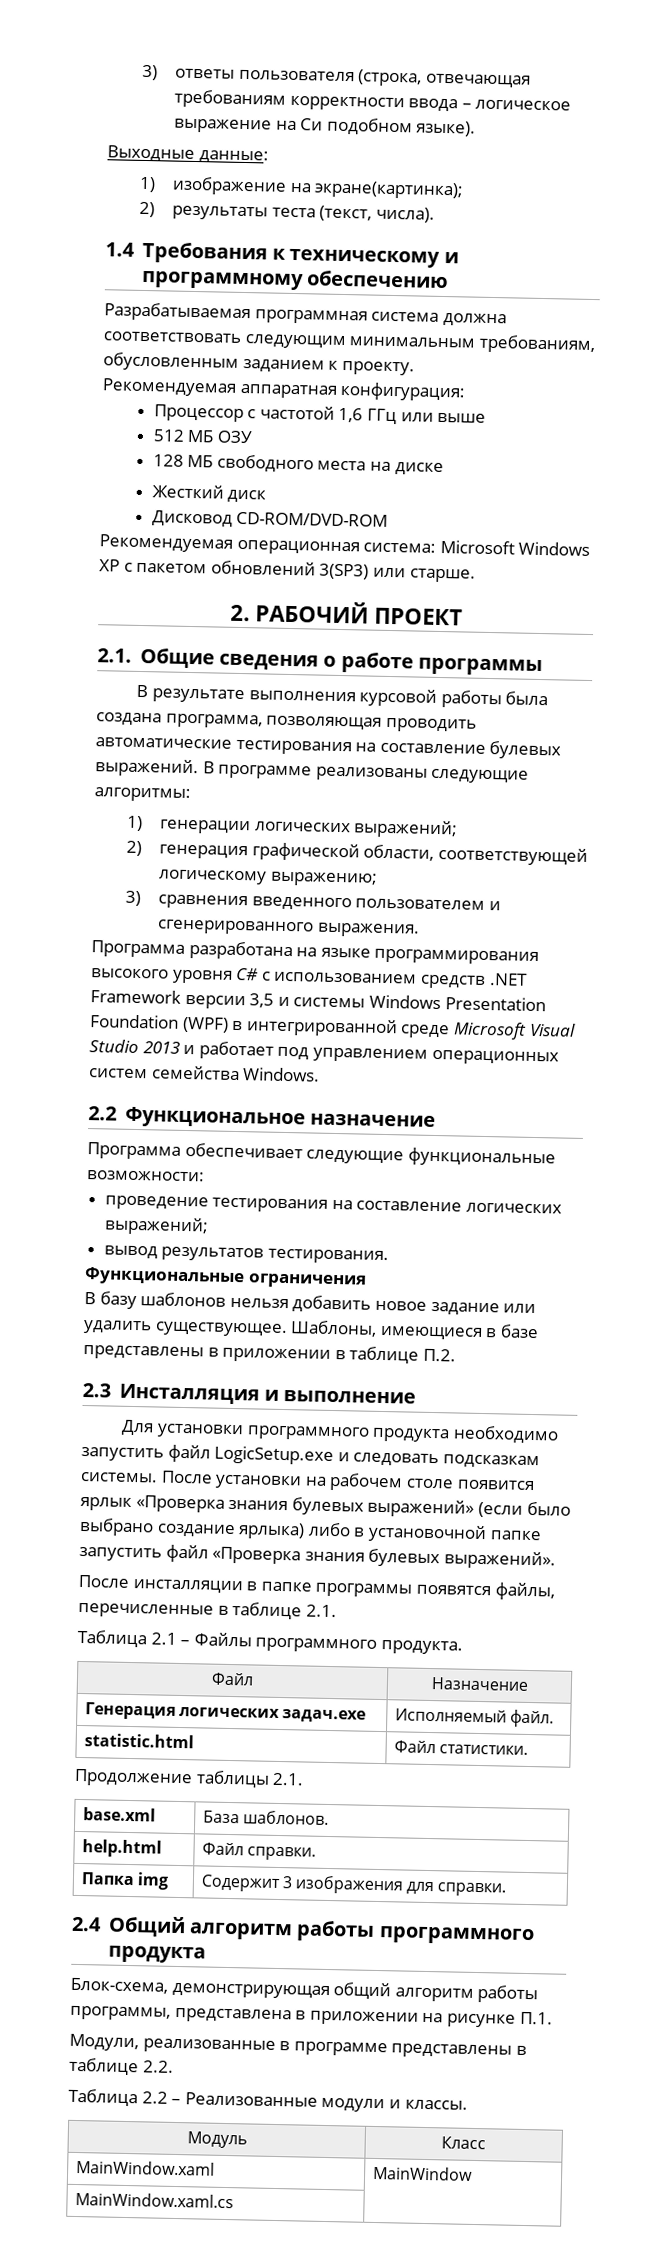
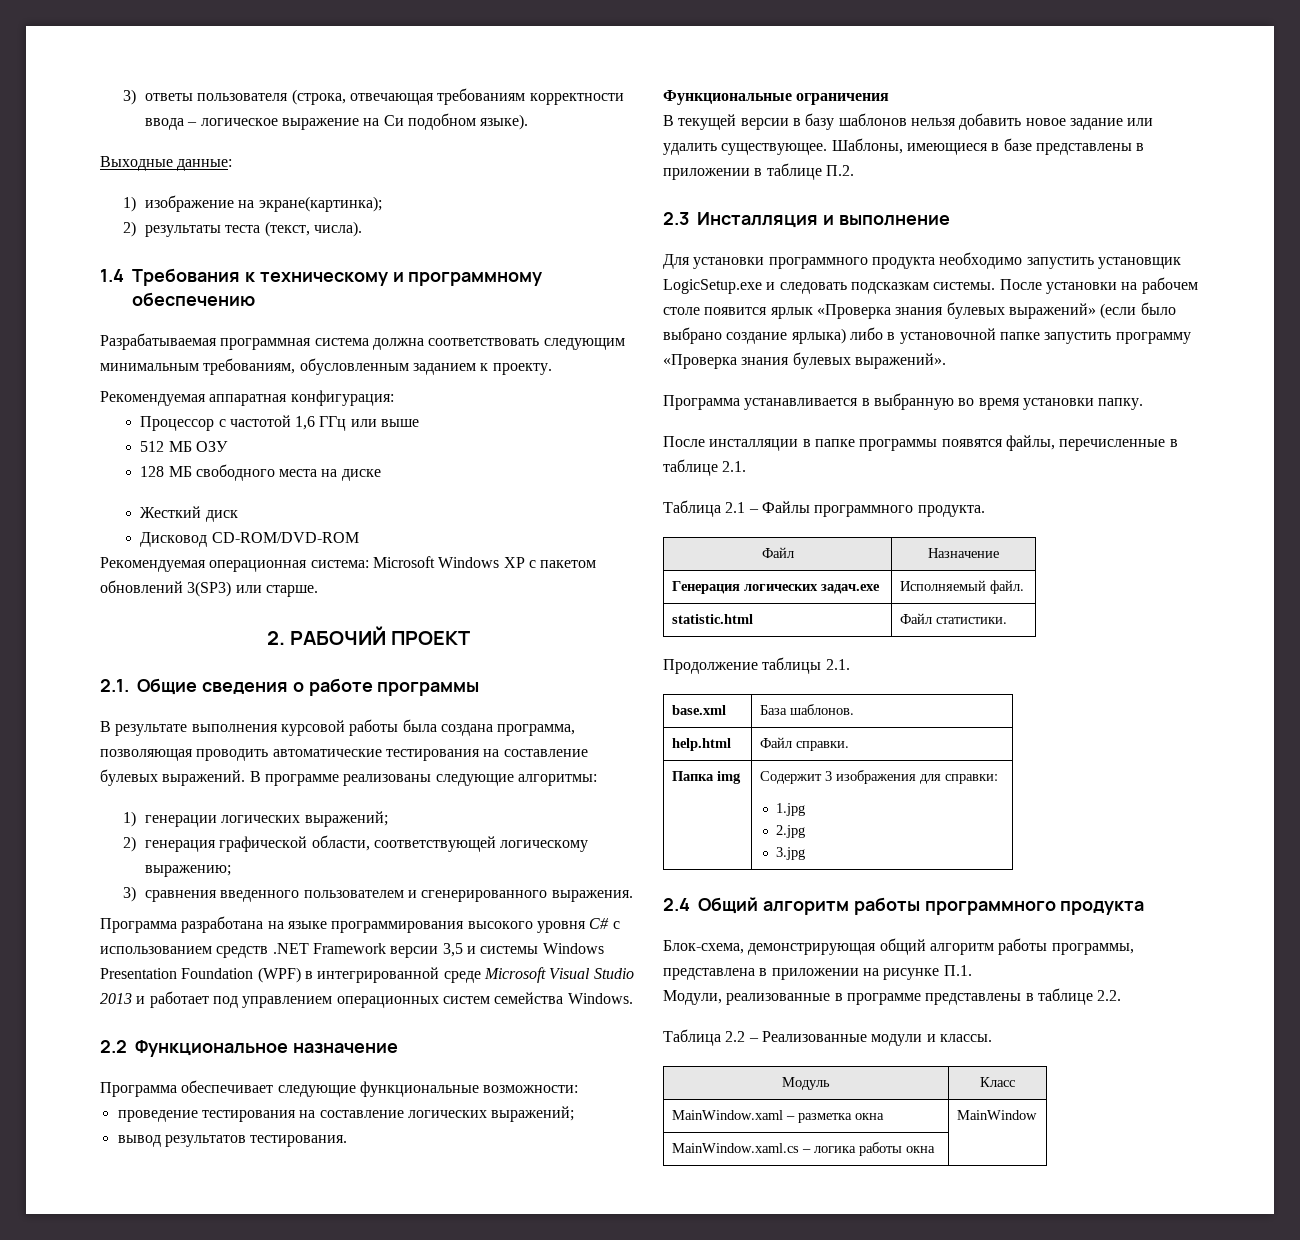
- В базу шаблонов нельзя добавить новое задание или удалить существующее.
+ В текущей версии в базу шаблонов нельзя добавить новое задание или удалить существующее.
- Для установки программного продукта необходимо запустить файл LogicSetup.exe и следовать подсказкам системы.
+ Для установки программного продукта необходимо запустить установщик LogicSetup.exe и следовать подсказкам системы.
- После установки на рабочем столе появится ярлык «Проверка знания булевых выражений» (если было выбрано создание ярлыка) либо в установочной папке запустить файл «Проверка знания булевых выражений».
+ После установки на рабочем столе появится ярлык «Проверка знания булевых выражений» (если было выбрано создание ярлыка) либо в установочной папке запустить программу «Проверка знания булевых выражений».
+ Программа устанавливается в выбранную во время установки папку.
- Папка img | Содержит 3 изображения для справки.
+ Папка img | Содержит 3 изображения для справки:
+ 1.jpg
+ 2.jpg
+ 3.jpg
- MainWindow.xaml | MainWindow
+ MainWindow.xaml – разметка окна | MainWindow
- MainWindow.xaml.cs |
+ MainWindow.xaml.cs – логика работы окна |

